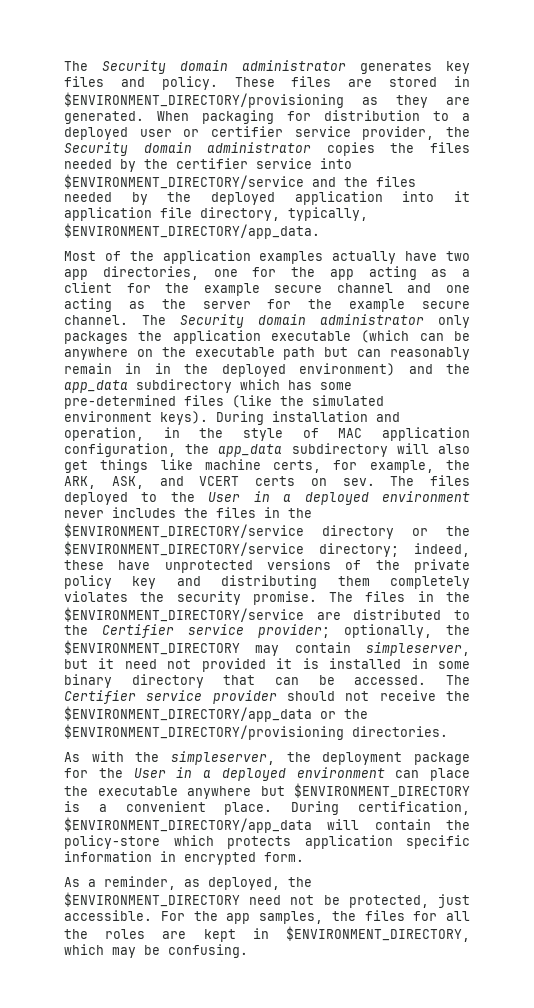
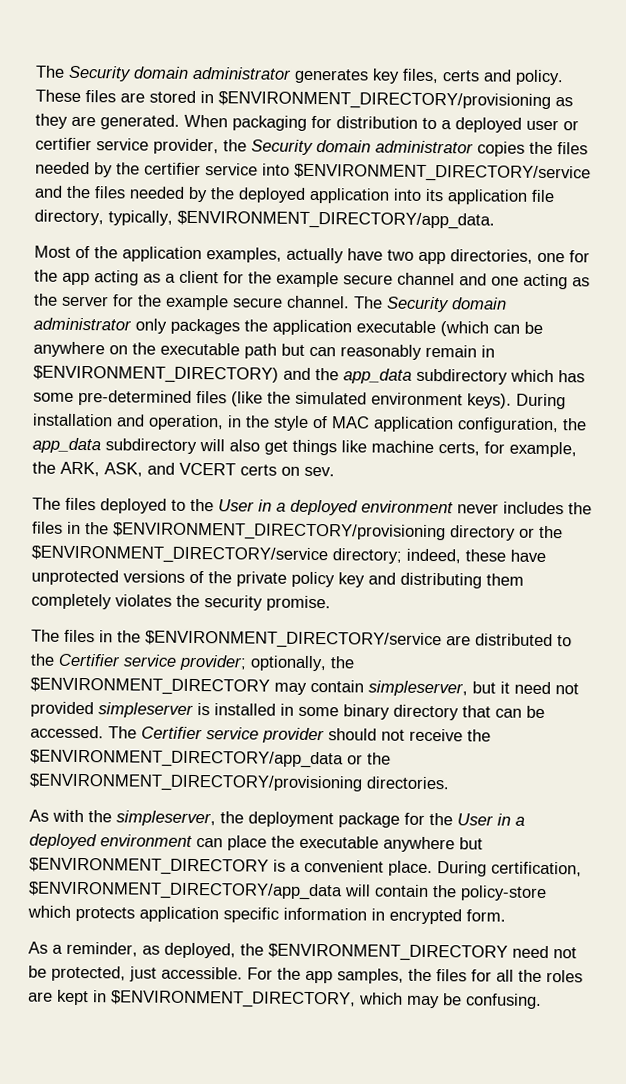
- The Security domain administrator generates key files and policy.
+ The Security domain administrator generates key files, certs and policy.
- When packaging for distribution to a deployed user or certifier service provider, the Security domain administrator copies the files needed by the certifier service into $ENVIRONMENT_DIRECTORY/service and the files needed by the deployed application into it application file directory, typically, $ENVIRONMENT_DIRECTORY/app_data.
+ When packaging for distribution to a deployed user or certifier service provider, the Security domain administrator copies the files needed by the certifier service into $ENVIRONMENT_DIRECTORY/service and the files needed by the deployed application into its application file directory, typically, $ENVIRONMENT_DIRECTORY/app_data.
- Most of the application examples actually have two app directories, one for the app acting as a client for the example secure channel and one acting as the server for the example secure channel.
+ Most of the application examples, actually have two app directories, one for the app acting as a client for the example secure channel and one acting as the server for the example secure channel.
- The Security domain administrator only packages the application executable (which can be anywhere on the executable path but can reasonably remain in in the deployed environment) and the app_data subdirectory which has some pre-determined files (like the simulated environment keys).
+ The Security domain administrator only packages the application executable (which can be anywhere on the executable path but can reasonably remain in $ENVIRONMENT_DIRECTORY) and the app_data subdirectory which has some pre-determined files (like the simulated environment keys).
- During installation and operation, in the style of MAC application configuration, the app_data subdirectory will also get things like machine certs, for example, the ARK, ASK, and VCERT certs on sev. The files deployed to the User in a deployed environment never includes the files in the $ENVIRONMENT_DIRECTORY/service directory or the $ENVIRONMENT_DIRECTORY/service directory;
+ During installation and operation, in the style of MAC application configuration, the app_data subdirectory will also get things like machine certs, for example, the ARK, ASK, and VCERT certs on sev.
+ The files deployed to the User in a deployed environment never includes the files in the $ENVIRONMENT_DIRECTORY/provisioning directory or the $ENVIRONMENT_DIRECTORY/service directory;
- indeed, these have unprotected versions of the private policy key and distributing them completely violates the security promise. The files in the $ENVIRONMENT_DIRECTORY/service are distributed to the Certifier service provider;
+ indeed, these have unprotected versions of the private policy key and distributing them completely violates the security promise.
+ The files in the $ENVIRONMENT_DIRECTORY/service are distributed to the Certifier service provider;
- optionally, the $ENVIRONMENT_DIRECTORY may contain simpleserver, but it need not provided it is installed in some binary directory that can be accessed.
+ optionally, the $ENVIRONMENT_DIRECTORY may contain simpleserver, but it need not provided simpleserver is installed in some binary directory that can be accessed.

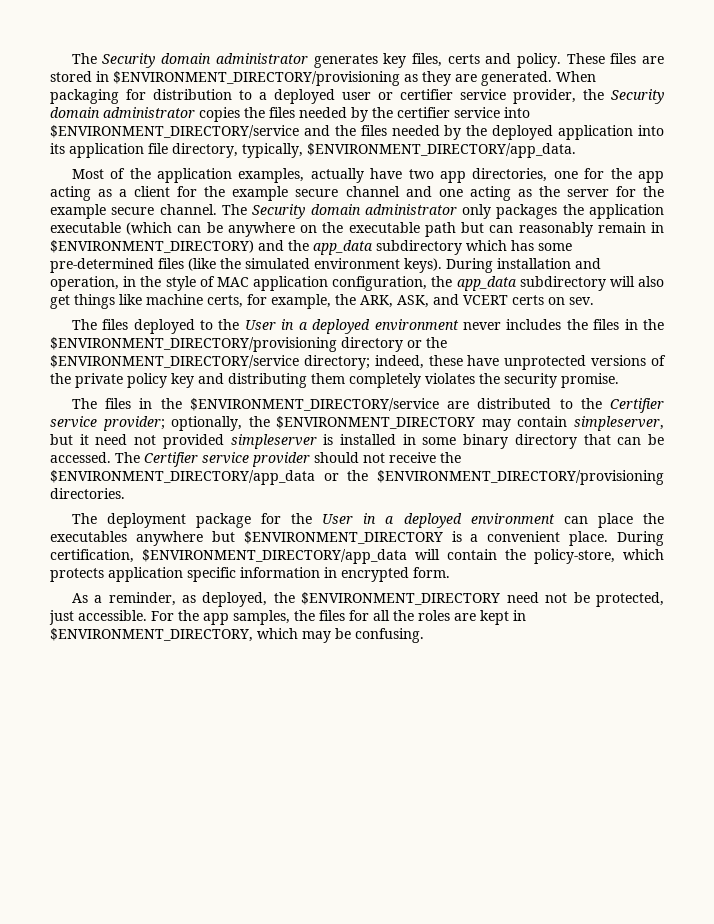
- As with the simpleserver, the deployment package for the User in a deployed environment can place the executable anywhere but $ENVIRONMENT_DIRECTORY is a convenient place.
+ The deployment package for the User in a deployed environment can place the executables anywhere but $ENVIRONMENT_DIRECTORY is a convenient place.
- During certification, $ENVIRONMENT_DIRECTORY/app_data will contain the policy-store which protects application specific information in encrypted form.
+ During certification, $ENVIRONMENT_DIRECTORY/app_data will contain the policy-store, which protects application specific information in encrypted form.

